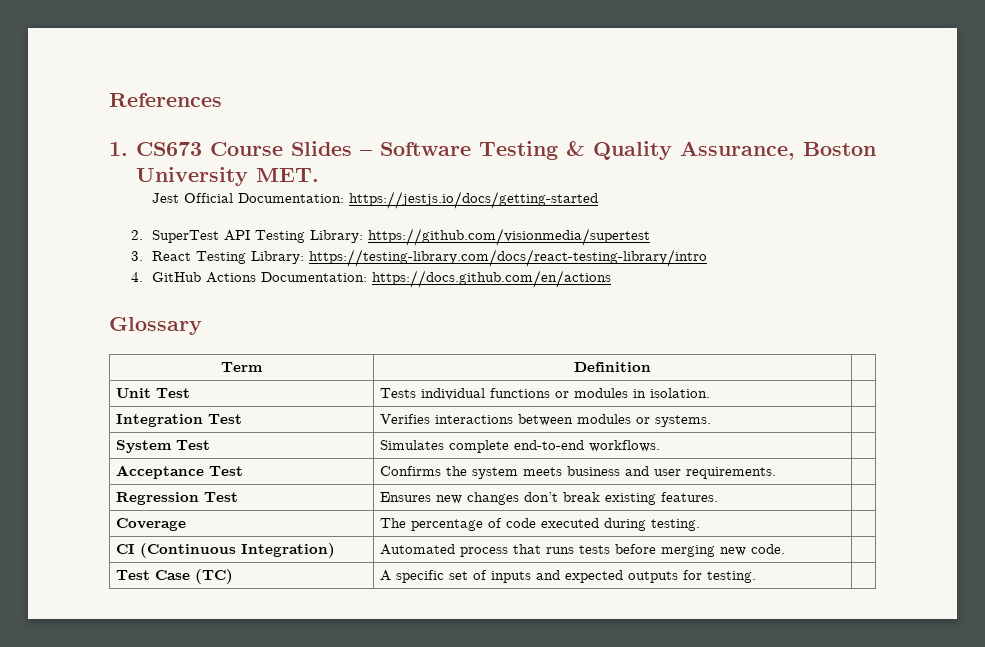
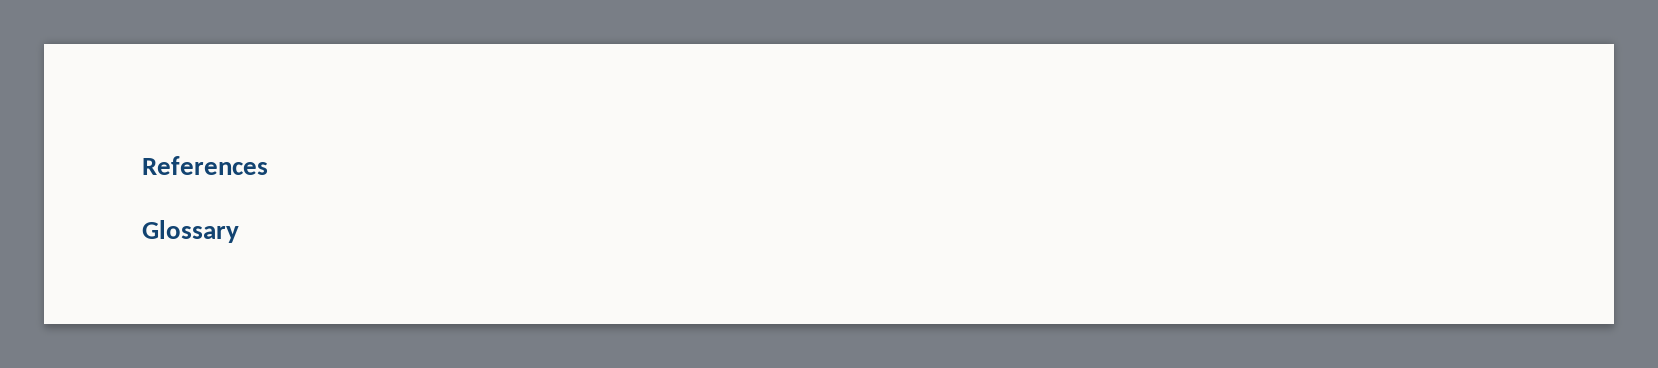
- 1. CS673 Course Slides – Software Testing & Quality Assurance, Boston University MET.
- Jest Official Documentation: https://jestjs.io/docs/getting-started
- 2. SuperTest API Testing Library: https://github.com/visionmedia/supertest
- 3. React Testing Library: https://testing-library.com/docs/react-testing-library/intro
- 4. GitHub Actions Documentation: https://docs.github.com/en/actions
  Glossary
- Term | Definition |
- Unit Test | Tests individual functions or modules in isolation. |
- Integration Test | Verifies interactions between modules or systems. |
- System Test | Simulates complete end-to-end workflows. |
- Acceptance Test | Confirms the system meets business and user requirements. |
- Regression Test | Ensures new changes don’t break existing features. |
- Coverage | The percentage of code executed during testing. |
- CI (Continuous Integration) | Automated process that runs tests before merging new code. |
- Test Case (TC) | A specific set of inputs and expected outputs for testing. |

